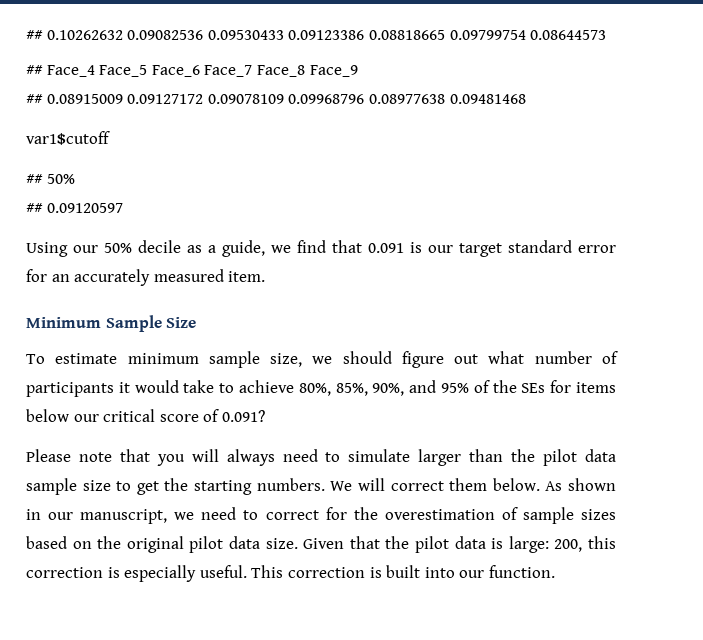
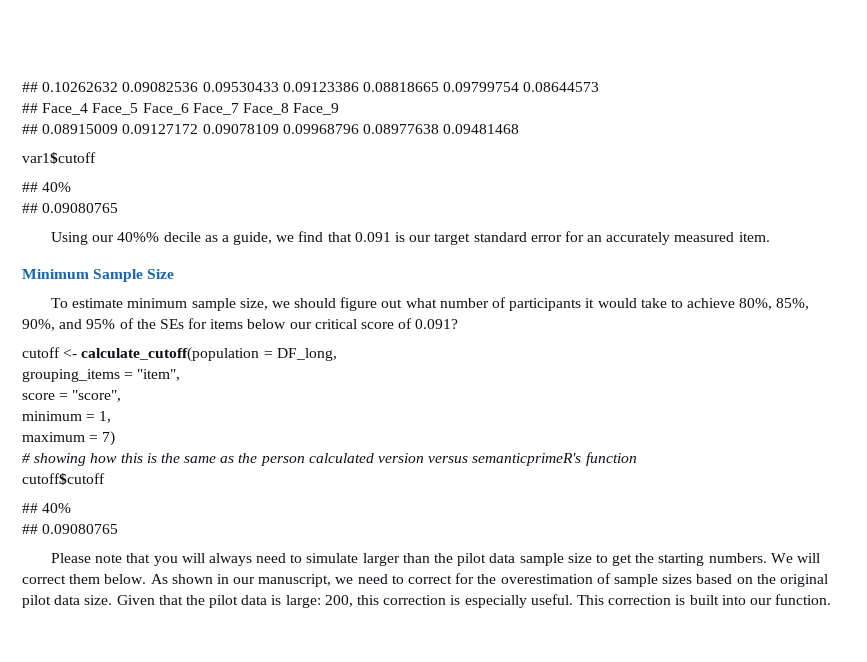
  var1$cutoff
- ## 50%
- ## 0.09120597
+ ## 40%
+ ## 0.09080765
- Using our 50% decile as a guide, we find that 0.091 is our target standard error for an accurately measured item.
+ Using our 40%% decile as a guide, we find that 0.091 is our target standard error for an accurately measured item.
+ cutoff <- calculate_cutoff(population = DF_long,
+ grouping_items = "item",
+ score = "score",
+ minimum = 1,
+ maximum = 7)
+ # showing how this is the same as the person calculated version versus semanticprimeR's function
+ cutoff$cutoff
+ ## 40%
+ ## 0.09080765

